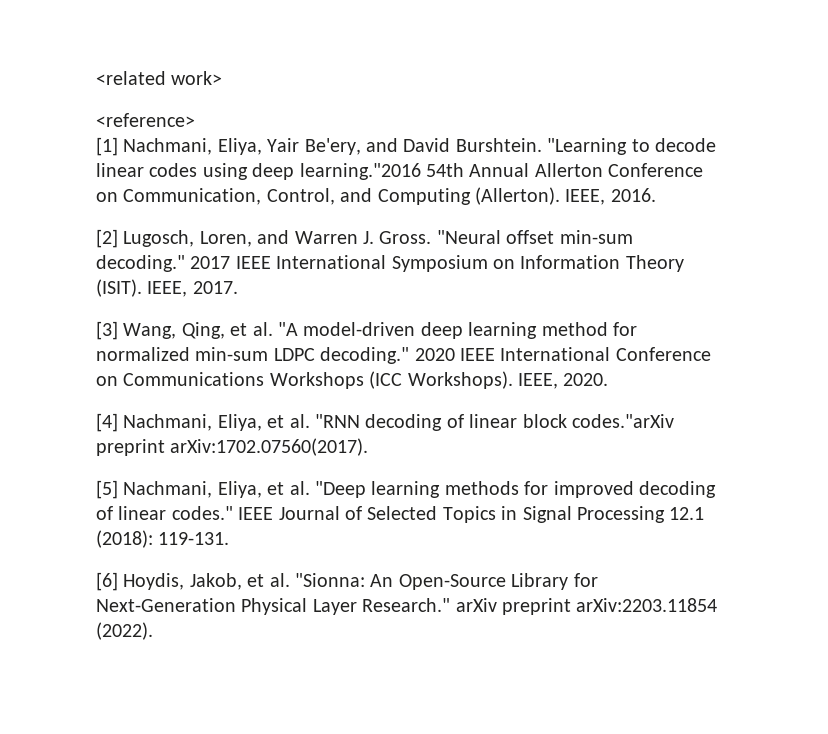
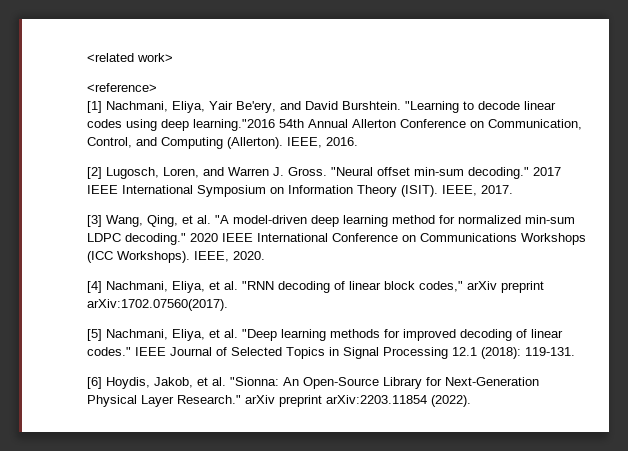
- [4] Nachmani, Eliya, et al. "RNN decoding of linear block codes."arXiv preprint arXiv:1702.07560(2017).
+ [4] Nachmani, Eliya, et al. "RNN decoding of linear block codes," arXiv preprint arXiv:1702.07560(2017).

